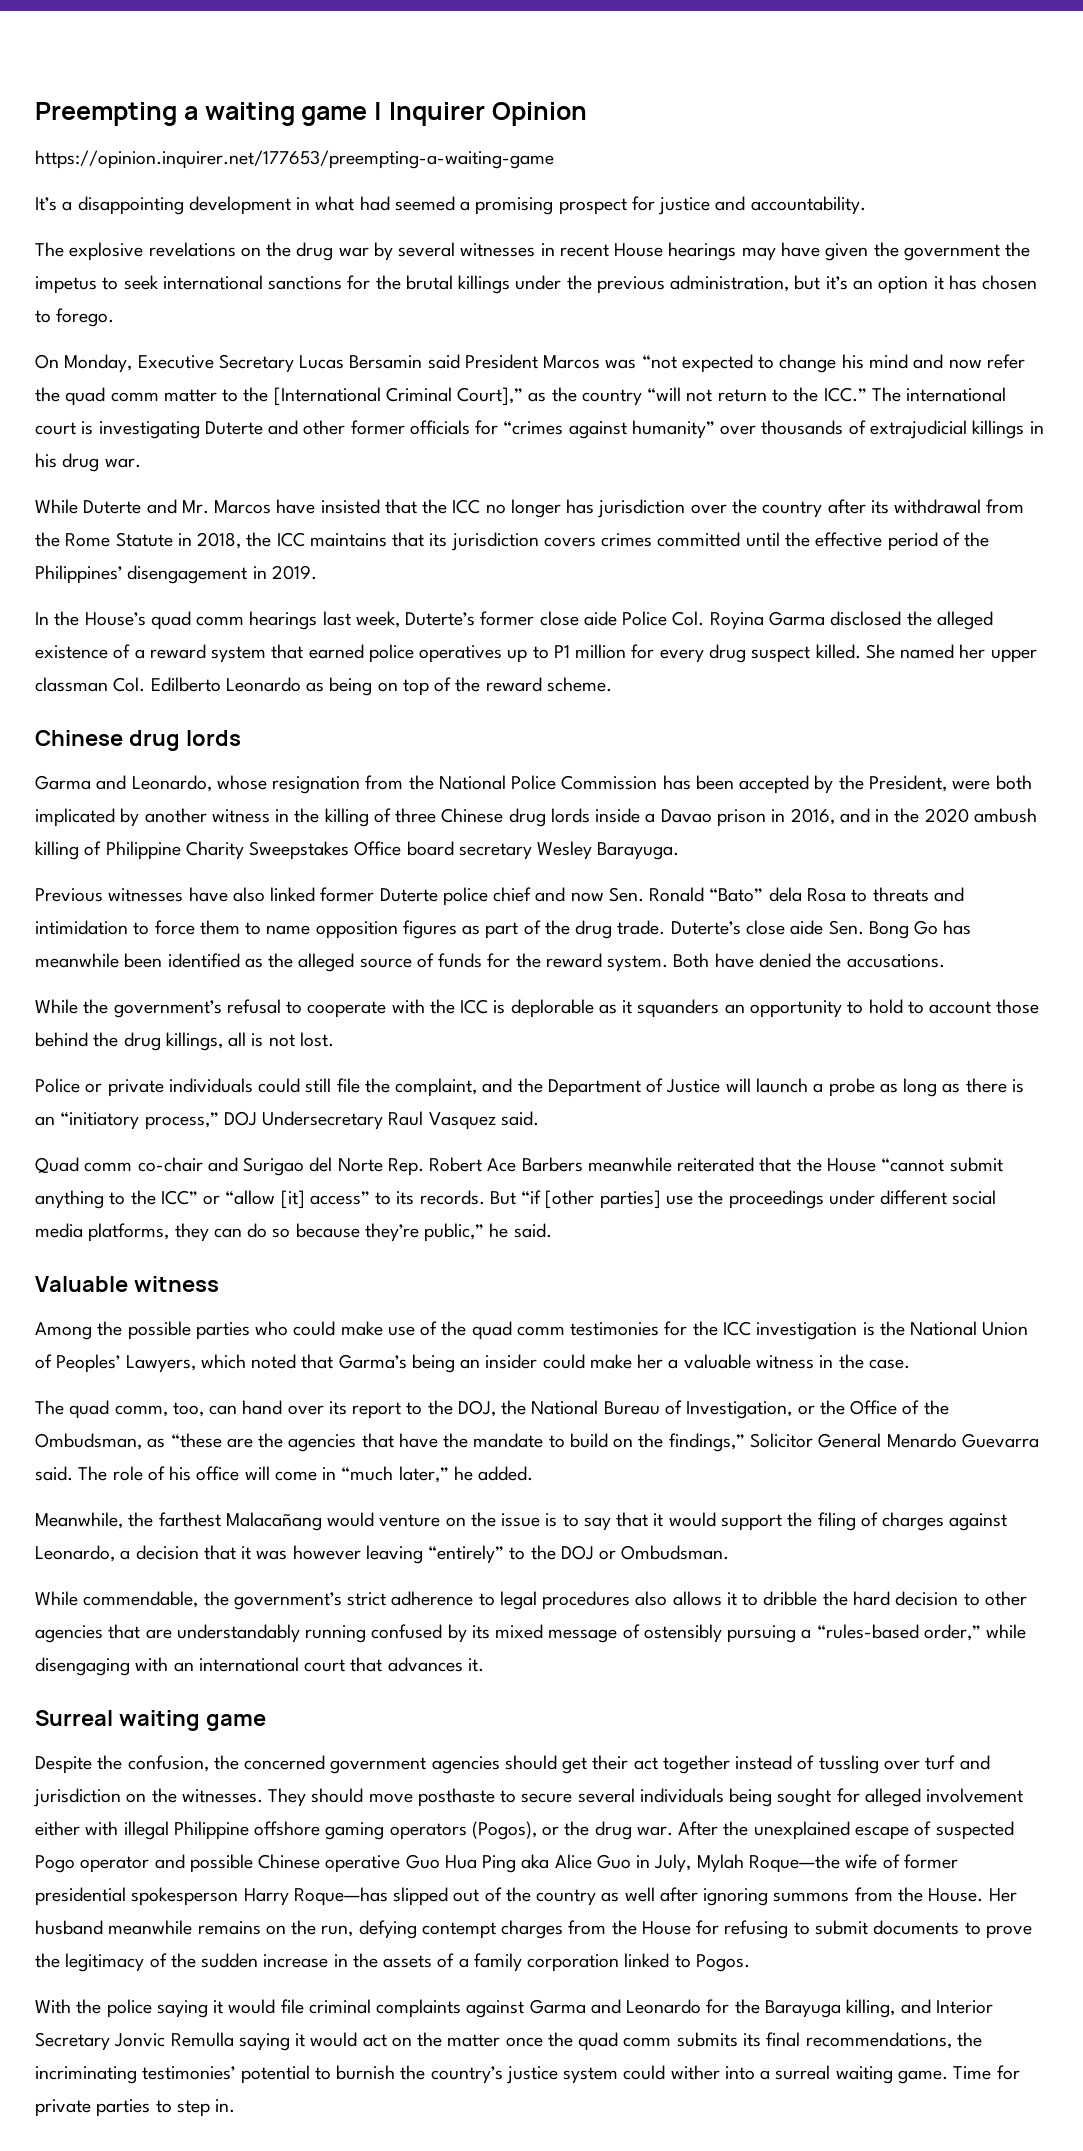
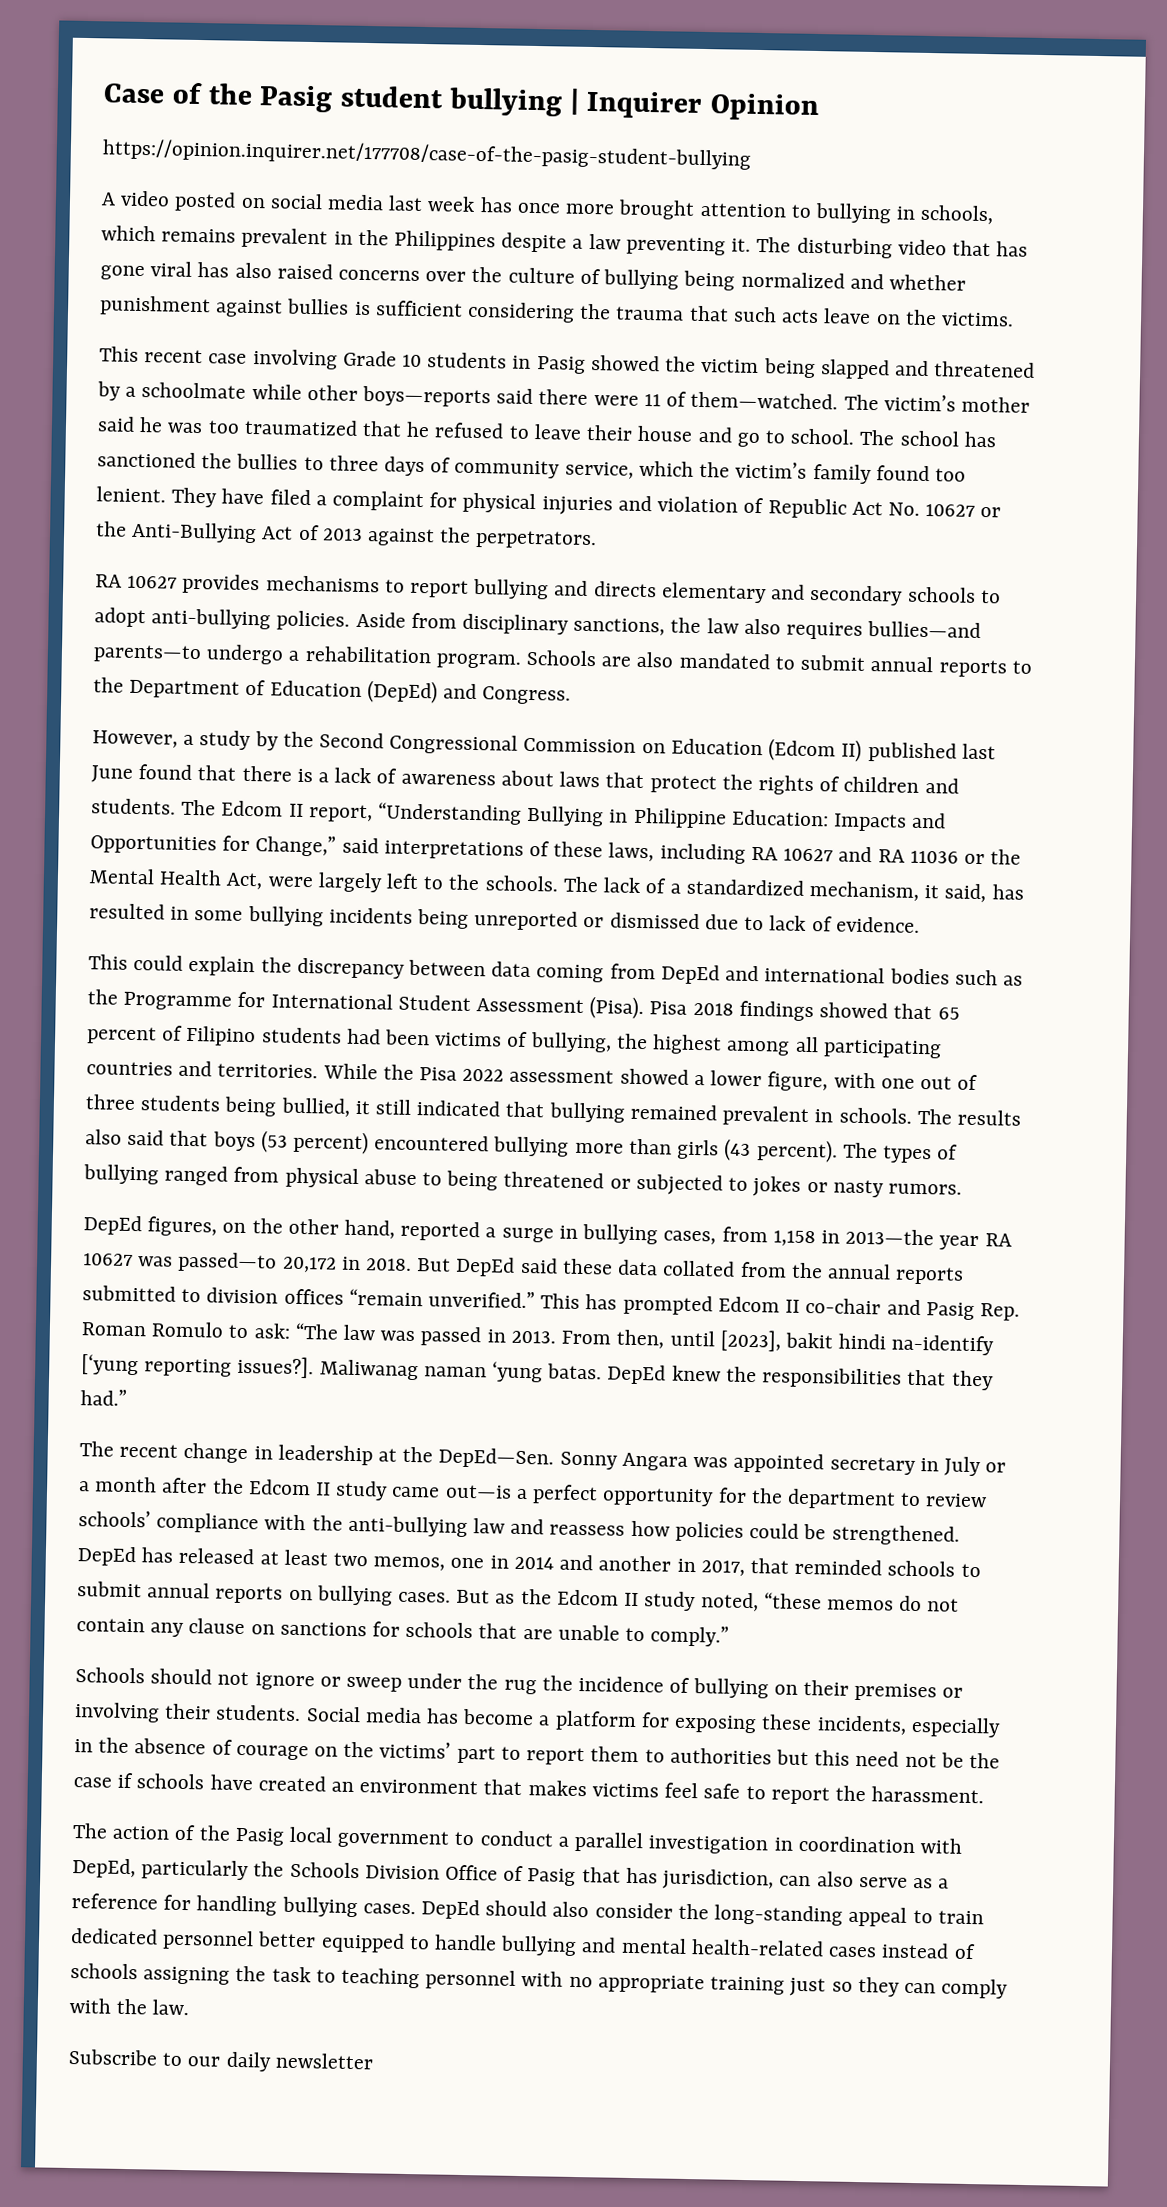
- Preempting a waiting game | Inquirer Opinion
- https://opinion.inquirer.net/177653/preempting-a-waiting-game
- It’s a disappointing development in what had seemed a promising prospect for justice and accountability.
- The explosive revelations on the drug war by several witnesses in recent House hearings may have given the government the impetus to seek international sanctions for the brutal killings under the previous administration, but it’s an option it has chosen to forego.
- On Monday, Executive Secretary Lucas Bersamin said President Marcos was “not expected to change his mind and now refer the quad comm matter to the [International Criminal Court],” as the country “will not return to the ICC.” The international court is investigating Duterte and other former officials for “crimes against humanity” over thousands of extrajudicial killings in his drug war.
- While Duterte and Mr. Marcos have insisted that the ICC no longer has jurisdiction over the country after its withdrawal from the Rome Statute in 2018, the ICC maintains that its jurisdiction covers crimes committed until the effective period of the Philippines’ disengagement in 2019.
- In the House’s quad comm hearings last week, Duterte’s former close aide Police Col. Royina Garma disclosed the alleged existence of a reward system that earned police operatives up to P1 million for every drug suspect killed. She named her upper classman Col. Edilberto Leonardo as being on top of the reward scheme.
- Chinese drug lords
- Garma and Leonardo, whose resignation from the National Police Commission has been accepted by the President, were both implicated by another witness in the killing of three Chinese drug lords inside a Davao prison in 2016, and in the 2020 ambush killing of Philippine Charity Sweepstakes Office board secretary Wesley Barayuga.
- Previous witnesses have also linked former Duterte police chief and now Sen. Ronald “Bato” dela Rosa to threats and intimidation to force them to name opposition figures as part of the drug trade. Duterte’s close aide Sen. Bong Go has meanwhile been identified as the alleged source of funds for the reward system. Both have denied the accusations.
- While the government’s refusal to cooperate with the ICC is deplorable as it squanders an opportunity to hold to account those behind the drug killings, all is not lost.
- Police or private individuals could still file the complaint, and the Department of Justice will launch a probe as long as there is an “initiatory process,” DOJ Undersecretary Raul Vasquez said.
- Quad comm co-chair and Surigao del Norte Rep. Robert Ace Barbers meanwhile reiterated that the House “cannot submit anything to the ICC” or “allow [it] access” to its records. But “if [other parties] use the proceedings under different social media platforms, they can do so because they’re public,” he said.
- Valuable witness
- Among the possible parties who could make use of the quad comm testimonies for the ICC investigation is the National Union of Peoples’ Lawyers, which noted that Garma’s being an insider could make her a valuable witness in the case.
- The quad comm, too, can hand over its report to the DOJ, the National Bureau of Investigation, or the Office of the Ombudsman, as “these are the agencies that have the mandate to build on the findings,” Solicitor General Menardo Guevarra said. The role of his office will come in “much later,” he added.
- Meanwhile, the farthest Malacañang would venture on the issue is to say that it would support the filing of charges against Leonardo, a decision that it was however leaving “entirely” to the DOJ or Ombudsman.
- While commendable, the government’s strict adherence to legal procedures also allows it to dribble the hard decision to other agencies that are understandably running confused by its mixed message of ostensibly pursuing a “rules-based order,” while disengaging with an international court that advances it.
- Surreal waiting game
- Despite the confusion, the concerned government agencies should get their act together instead of tussling over turf and jurisdiction on the witnesses. They should move posthaste to secure several individuals being sought for alleged involvement either with illegal Philippine offshore gaming operators (Pogos), or the drug war. After the unexplained escape of suspected Pogo operator and possible Chinese operative Guo Hua Ping aka Alice Guo in July, Mylah Roque—the wife of former presidential spokesperson Harry Roque—has slipped out of the country as well after ignoring summons from the House. Her husband meanwhile remains on the run, defying contempt charges from the House for refusing to submit documents to prove the legitimacy of the sudden increase in the assets of a family corporation linked to Pogos.
- With the police saying it would file criminal complaints against Garma and Leonardo for the Barayuga killing, and Interior Secretary Jonvic Remulla saying it would act on the matter once the quad comm submits its final recommendations, the incriminating testimonies’ potential to burnish the country’s justice system could wither into a surreal waiting game. Time for private parties to step in.
+ Case of the Pasig student bullying | Inquirer Opinion
+ https://opinion.inquirer.net/177708/case-of-the-pasig-student-bullying
+ A video posted on social media last week has once more brought attention to bullying in schools, which remains prevalent in the Philippines despite a law preventing it. The disturbing video that has gone viral has also raised concerns over the culture of bullying being normalized and whether punishment against bullies is sufficient considering the trauma that such acts leave on the victims.
+ This recent case involving Grade 10 students in Pasig showed the victim being slapped and threatened by a schoolmate while other boys—reports said there were 11 of them—watched. The victim’s mother said he was too traumatized that he refused to leave their house and go to school. The school has sanctioned the bullies to three days of community service, which the victim’s family found too lenient. They have filed a complaint for physical injuries and violation of Republic Act No. 10627 or the Anti-Bullying Act of 2013 against the perpetrators.
+ RA 10627 provides mechanisms to report bullying and directs elementary and secondary schools to adopt anti-bullying policies. Aside from disciplinary sanctions, the law also requires bullies—and parents—to undergo a rehabilitation program. Schools are also mandated to submit annual reports to the Department of Education (DepEd) and Congress.
+ However, a study by the Second Congressional Commission on Education (Edcom II) published last June found that there is a lack of awareness about laws that protect the rights of children and students. The Edcom II report, “Understanding Bullying in Philippine Education: Impacts and Opportunities for Change,” said interpretations of these laws, including RA 10627 and RA 11036 or the Mental Health Act, were largely left to the schools. The lack of a standardized mechanism, it said, has resulted in some bullying incidents being unreported or dismissed due to lack of evidence.
+ This could explain the discrepancy between data coming from DepEd and international bodies such as the Programme for International Student Assessment (Pisa). Pisa 2018 findings showed that 65 percent of Filipino students had been victims of bullying, the highest among all participating countries and territories. While the Pisa 2022 assessment showed a lower figure, with one out of three students being bullied, it still indicated that bullying remained prevalent in schools. The results also said that boys (53 percent) encountered bullying more than girls (43 percent). The types of bullying ranged from physical abuse to being threatened or subjected to jokes or nasty rumors.
+ DepEd figures, on the other hand, reported a surge in bullying cases, from 1,158 in 2013—the year RA 10627 was passed—to 20,172 in 2018. But DepEd said these data collated from the annual reports submitted to division offices “remain unverified.” This has prompted Edcom II co-chair and Pasig Rep. Roman Romulo to ask: “The law was passed in 2013. From then, until [2023], bakit hindi na-identify [‘yung reporting issues?]. Maliwanag naman ‘yung batas. DepEd knew the responsibilities that they had.”
+ The recent change in leadership at the DepEd—Sen. Sonny Angara was appointed secretary in July or a month after the Edcom II study came out—is a perfect opportunity for the department to review schools’ compliance with the anti-bullying law and reassess how policies could be strengthened. DepEd has released at least two memos, one in 2014 and another in 2017, that reminded schools to submit annual reports on bullying cases. But as the Edcom II study noted, “these memos do not contain any clause on sanctions for schools that are unable to comply.”
+ Schools should not ignore or sweep under the rug the incidence of bullying on their premises or involving their students. Social media has become a platform for exposing these incidents, especially in the absence of courage on the victims’ part to report them to authorities but this need not be the case if schools have created an environment that makes victims feel safe to report the harassment.
+ The action of the Pasig local government to conduct a parallel investigation in coordination with DepEd, particularly the Schools Division Office of Pasig that has jurisdiction, can also serve as a reference for handling bullying cases. DepEd should also consider the long-standing appeal to train dedicated personnel better equipped to handle bullying and mental health-related cases instead of schools assigning the task to teaching personnel with no appropriate training just so they can comply with the law.
+ Subscribe to our daily newsletter

